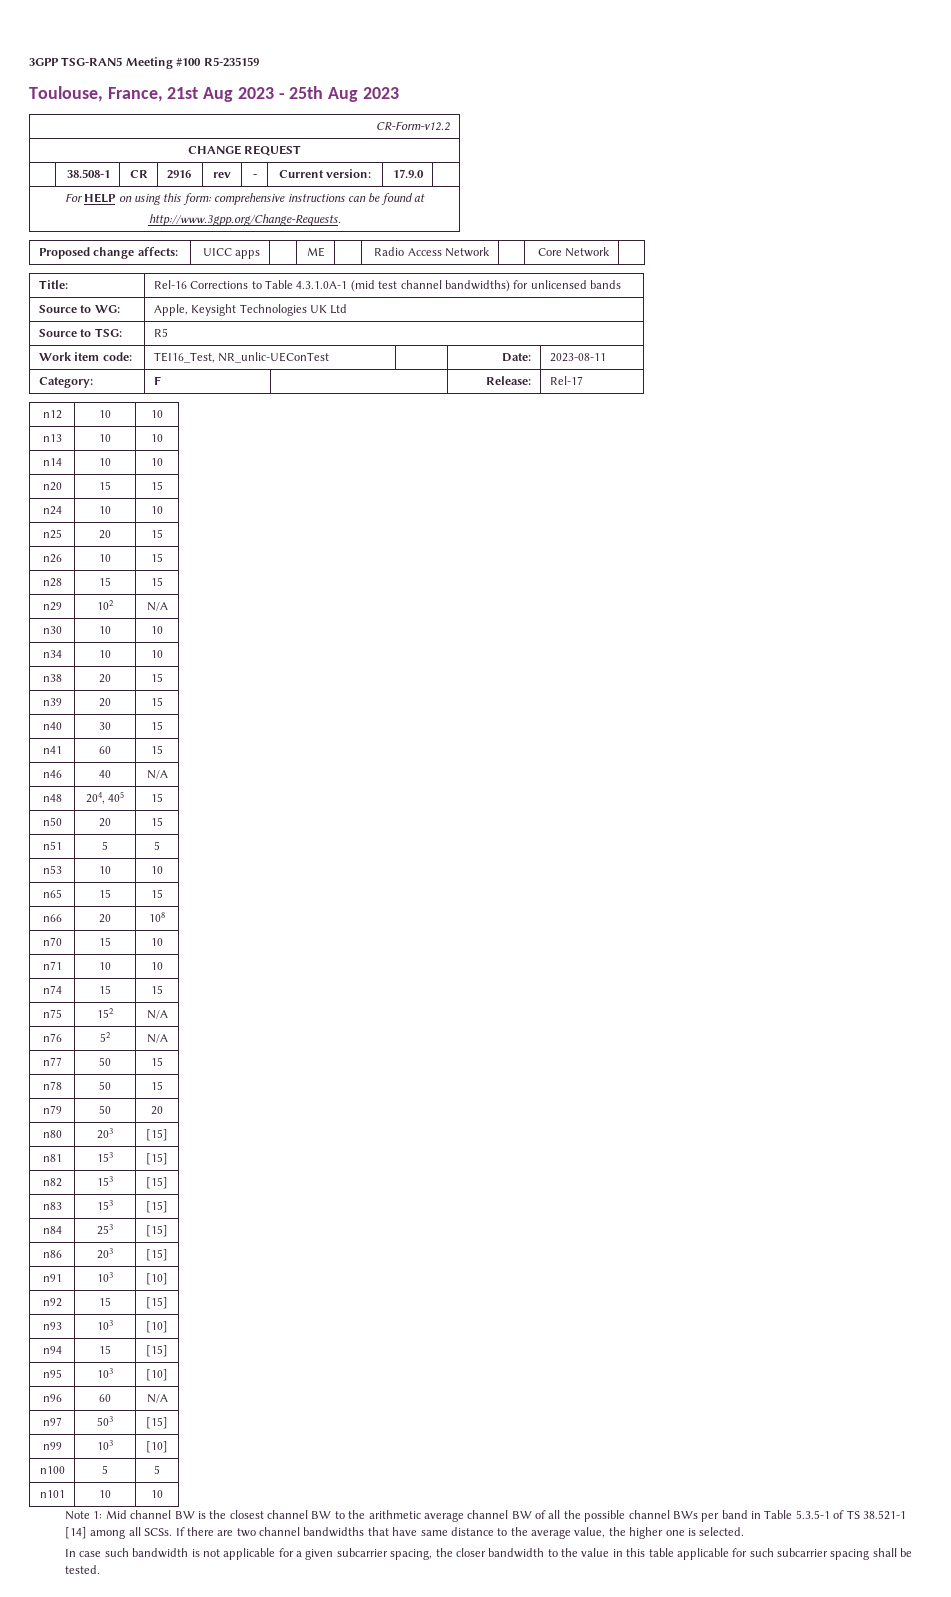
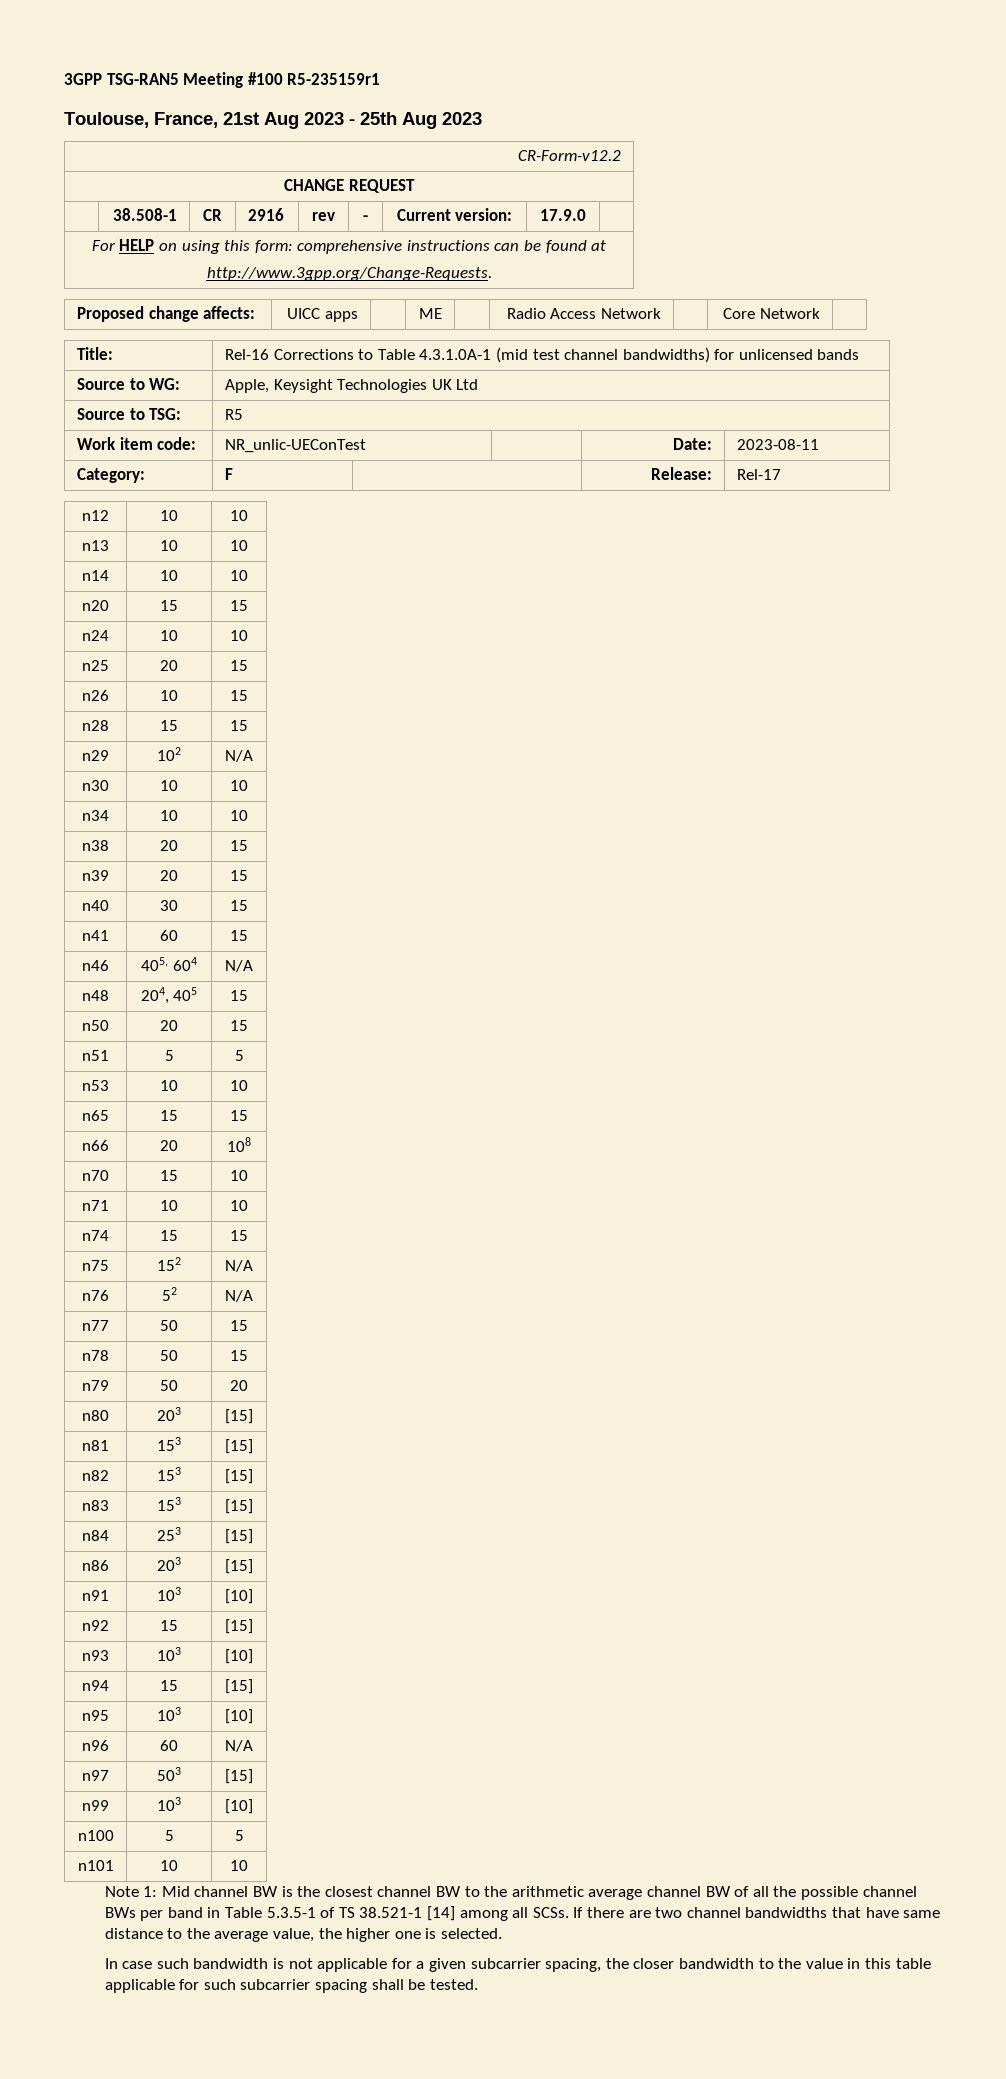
- 3GPP TSG-RAN5 Meeting #100 R5-235159
+ 3GPP TSG-RAN5 Meeting #100 R5-235159r1
- Work item code: | TEI16_Test, NR_unlic-UEConTest | | Date: | 2023-08-11
+ Work item code: | NR_unlic-UEConTest | | Date: | 2023-08-11
- n46 | 40 | N/A
+ n46 | 405, 604 | N/A

